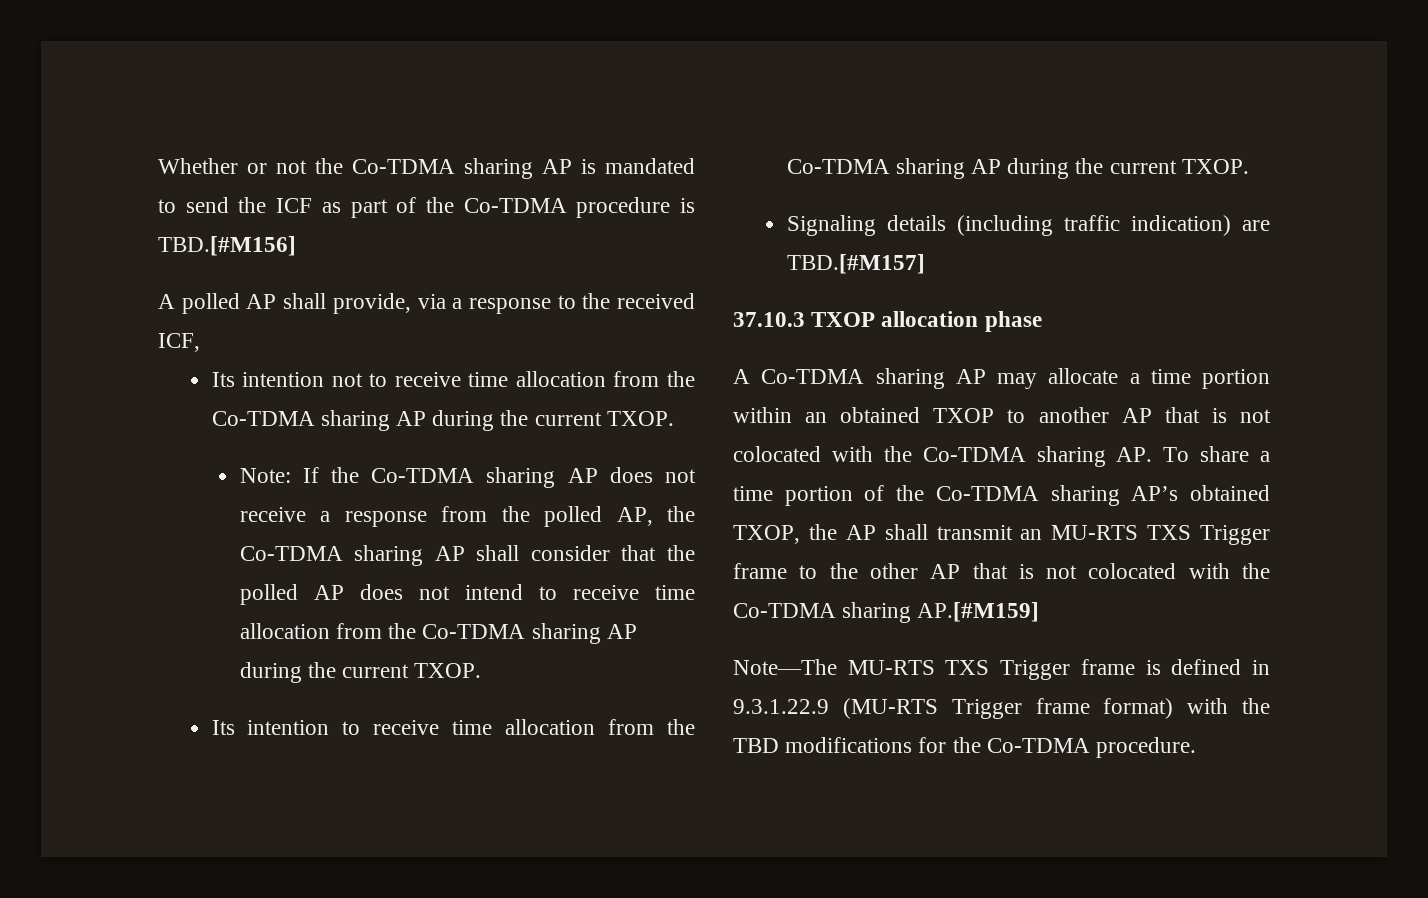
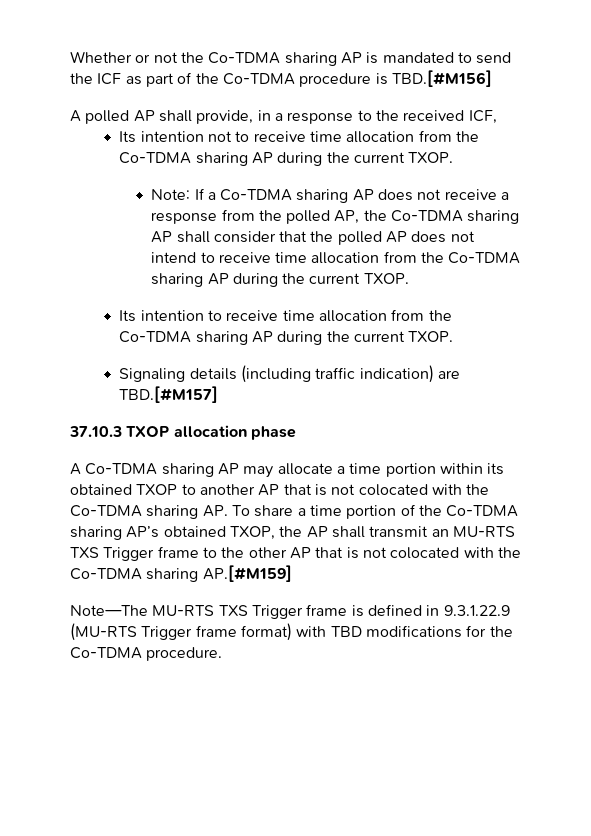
- A polled AP shall provide, via a response to the received ICF,
+ A polled AP shall provide, in a response to the received ICF,
- Note: If the Co-TDMA sharing AP does not receive a response from the polled AP, the Co-TDMA sharing AP shall consider that the polled AP does not intend to receive time allocation from the Co-TDMA sharing AP during the current TXOP.
+ Note: If a Co-TDMA sharing AP does not receive a response from the polled AP, the Co-TDMA sharing AP shall consider that the polled AP does not intend to receive time allocation from the Co-TDMA sharing AP during the current TXOP.
- A Co-TDMA sharing AP may allocate a time portion within an obtained TXOP to another AP that is not colocated with the Co-TDMA sharing AP. To share a time portion of the Co-TDMA sharing AP’s obtained TXOP, the AP shall transmit an MU-RTS TXS Trigger frame to the other AP that is not colocated with the Co-TDMA sharing AP.[#M159]
+ A Co-TDMA sharing AP may allocate a time portion within its obtained TXOP to another AP that is not colocated with the Co-TDMA sharing AP. To share a time portion of the Co-TDMA sharing AP’s obtained TXOP, the AP shall transmit an MU-RTS TXS Trigger frame to the other AP that is not colocated with the Co-TDMA sharing AP.[#M159]
- Note—The MU-RTS TXS Trigger frame is defined in 9.3.1.22.9 (MU-RTS Trigger frame format) with the TBD modifications for the Co-TDMA procedure.
+ Note—The MU-RTS TXS Trigger frame is defined in 9.3.1.22.9 (MU-RTS Trigger frame format) with TBD modifications for the Co-TDMA procedure.

